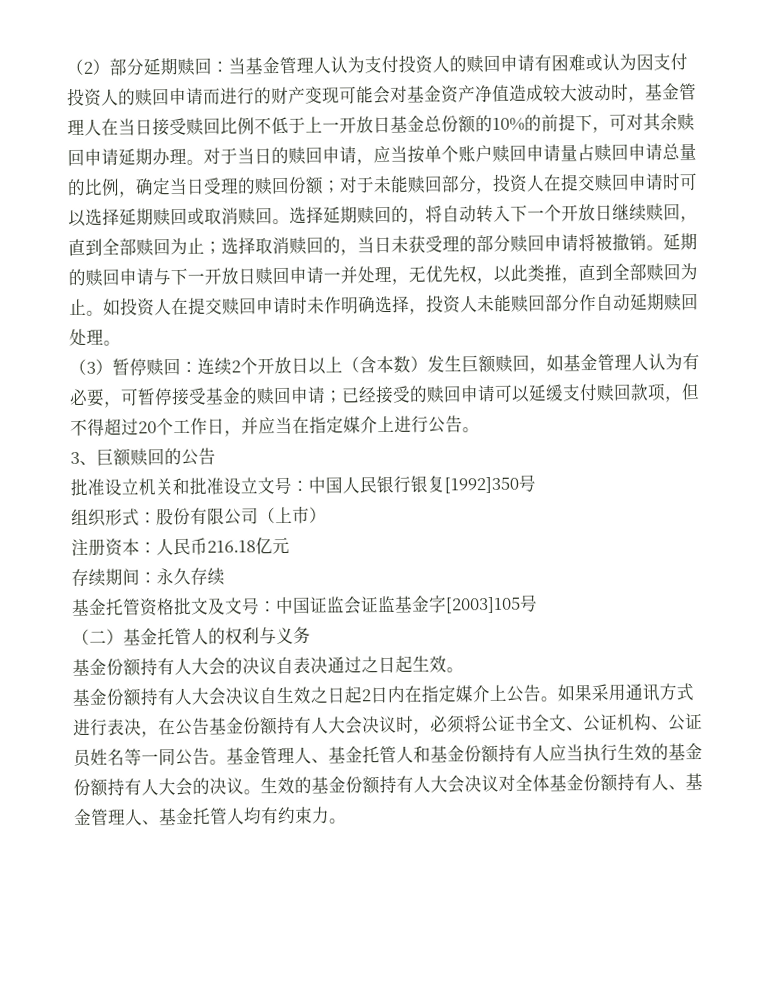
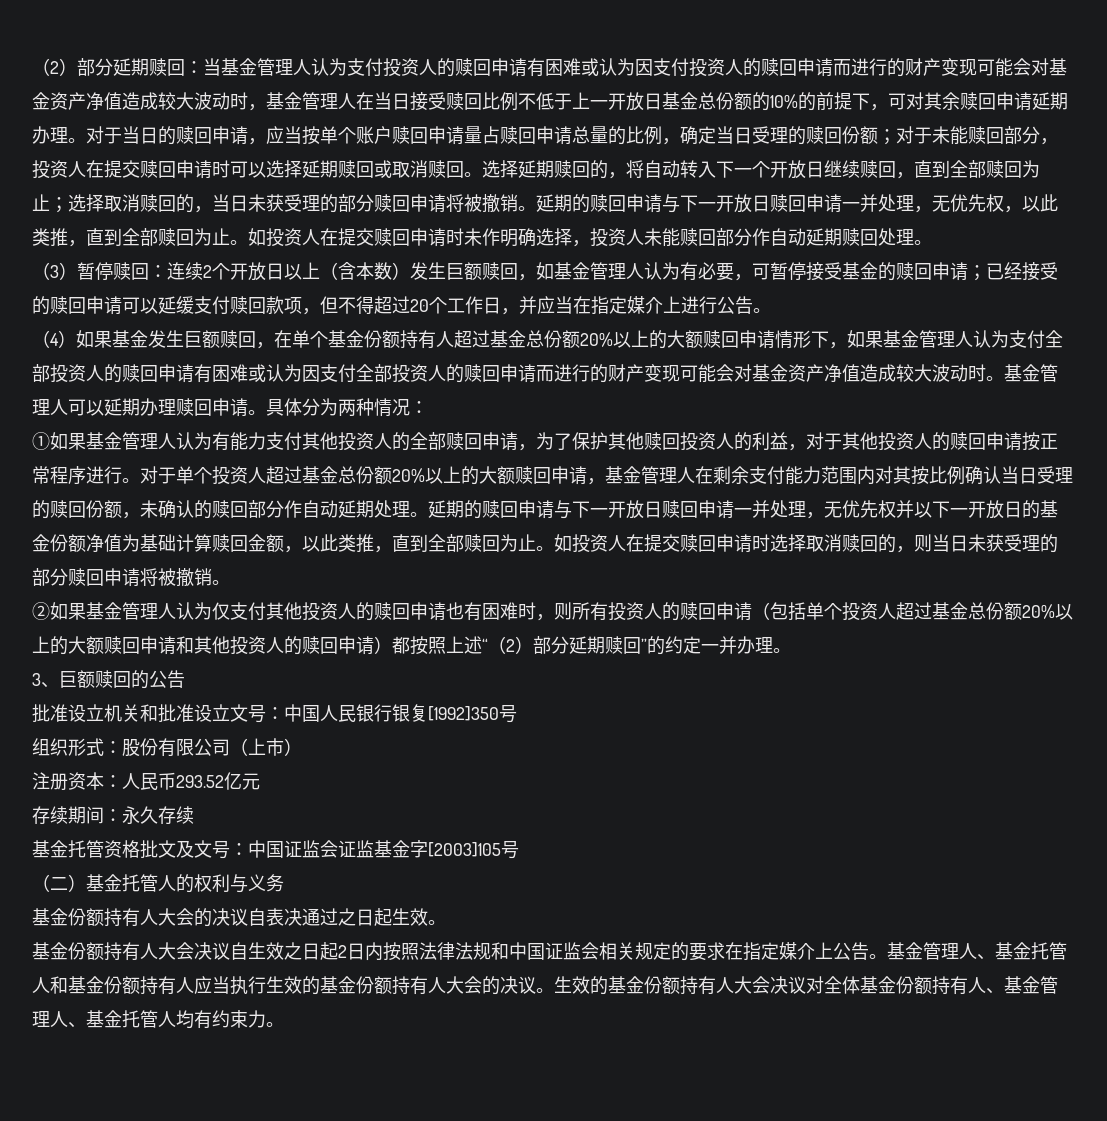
+ （4）如果基金发生巨额赎回，在单个基金份额持有人超过基金总份额20%以上的大额赎回申请情形下，如果基金管理人认为支付全部投资人的赎回申请有困难或认为因支付全部投资人的赎回申请而进行的财产变现可能会对基金资产净值造成较大波动时。基金管理人可以延期办理赎回申请。具体分为两种情况：
+ ①如果基金管理人认为有能力支付其他投资人的全部赎回申请，为了保护其他赎回投资人的利益，对于其他投资人的赎回申请按正常程序进行。对于单个投资人超过基金总份额20%以上的大额赎回申请，基金管理人在剩余支付能力范围内对其按比例确认当日受理的赎回份额，未确认的赎回部分作自动延期处理。延期的赎回申请与下一开放日赎回申请一并处理，无优先权并以下一开放日的基金份额净值为基础计算赎回金额，以此类推，直到全部赎回为止。如投资人在提交赎回申请时选择取消赎回的，则当日未获受理的部分赎回申请将被撤销。
+ ②如果基金管理人认为仅支付其他投资人的赎回申请也有困难时，则所有投资人的赎回申请（包括单个投资人超过基金总份额20%以上的大额赎回申请和其他投资人的赎回申请）都按照上述“（2）部分延期赎回”的约定一并办理。
- 注册资本：人民币216.18亿元
+ 注册资本：人民币293.52亿元
- 基金份额持有人大会决议自生效之日起2日内在指定媒介上公告。
+ 基金份额持有人大会决议自生效之日起2日内按照法律法规和中国证监会相关规定的要求在指定媒介上公告。
- 如果采用通讯方式进行表决，在公告基金份额持有人大会决议时，必须将公证书全文、公证机构、公证员姓名等一同公告。

